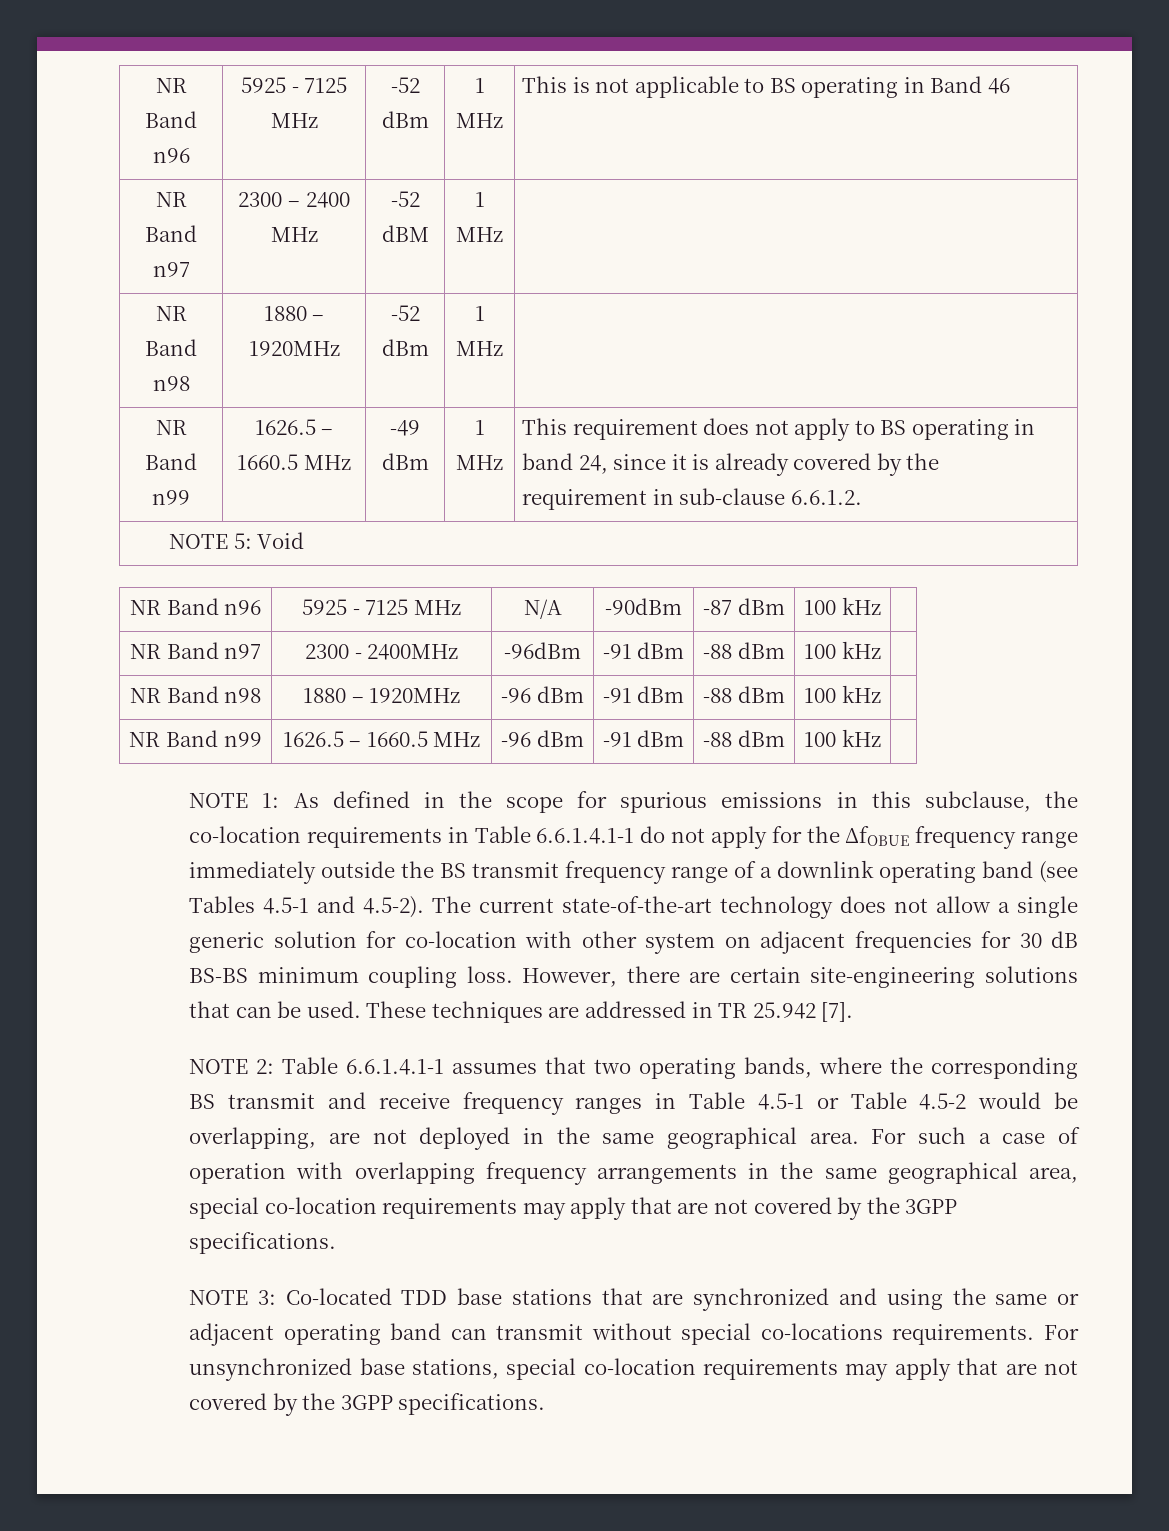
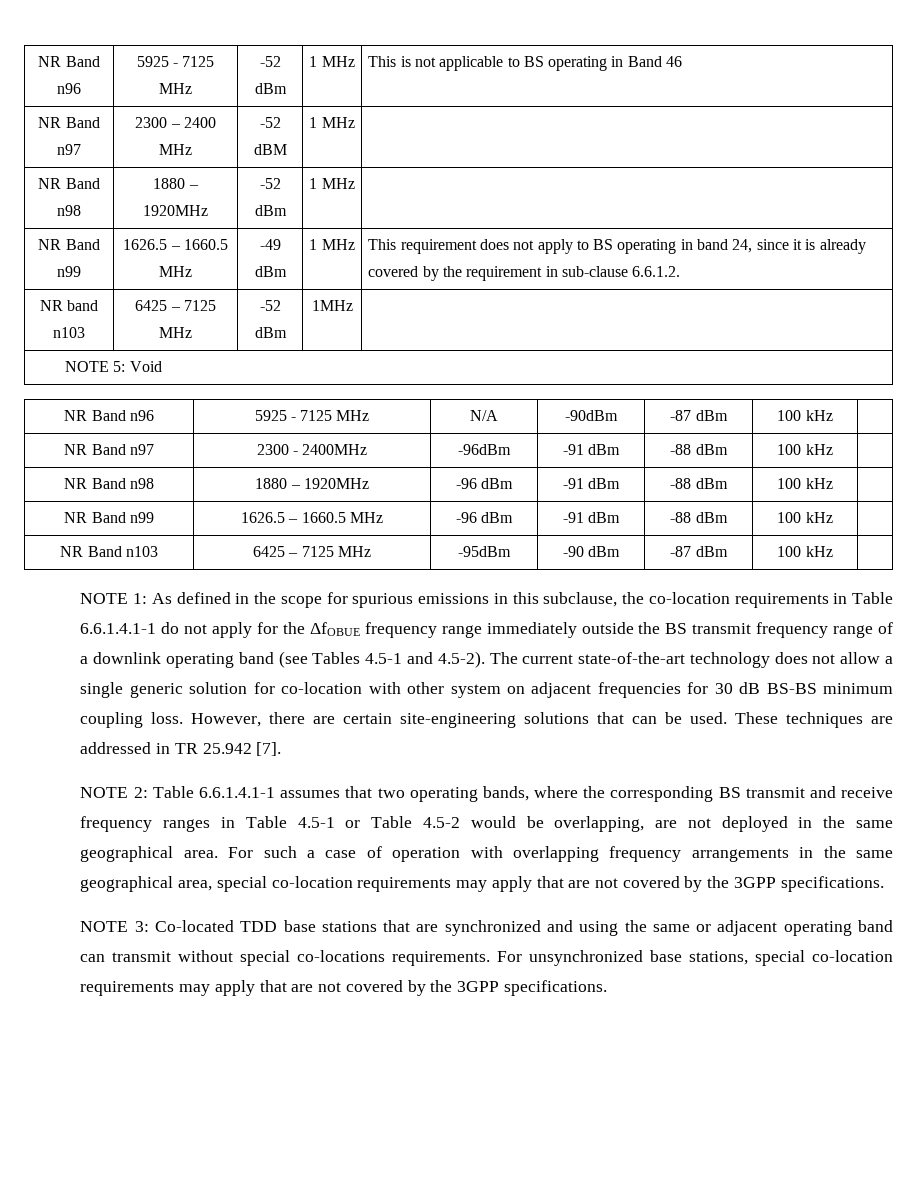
+ NR band n103 | 6425 – 7125 MHz | -52 dBm | 1MHz |
+ NR Band n103 | 6425 – 7125 MHz | -95dBm | -90 dBm | -87 dBm | 100 kHz |

